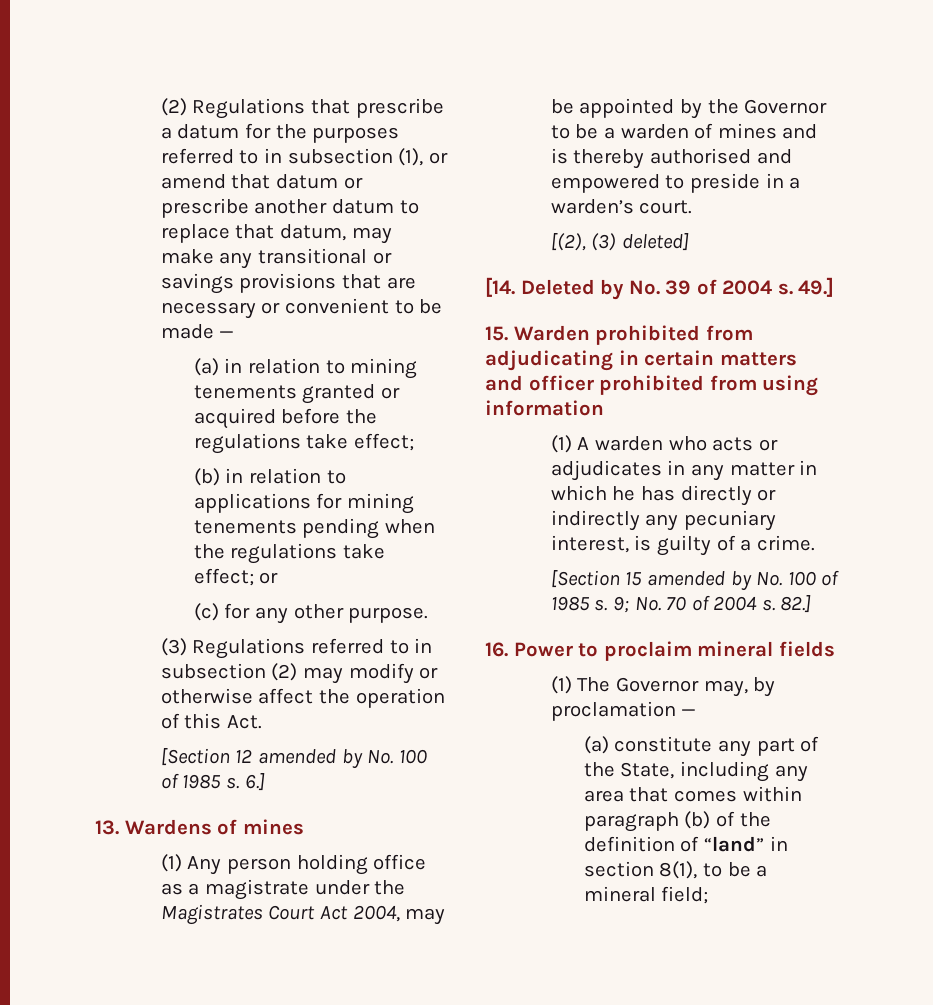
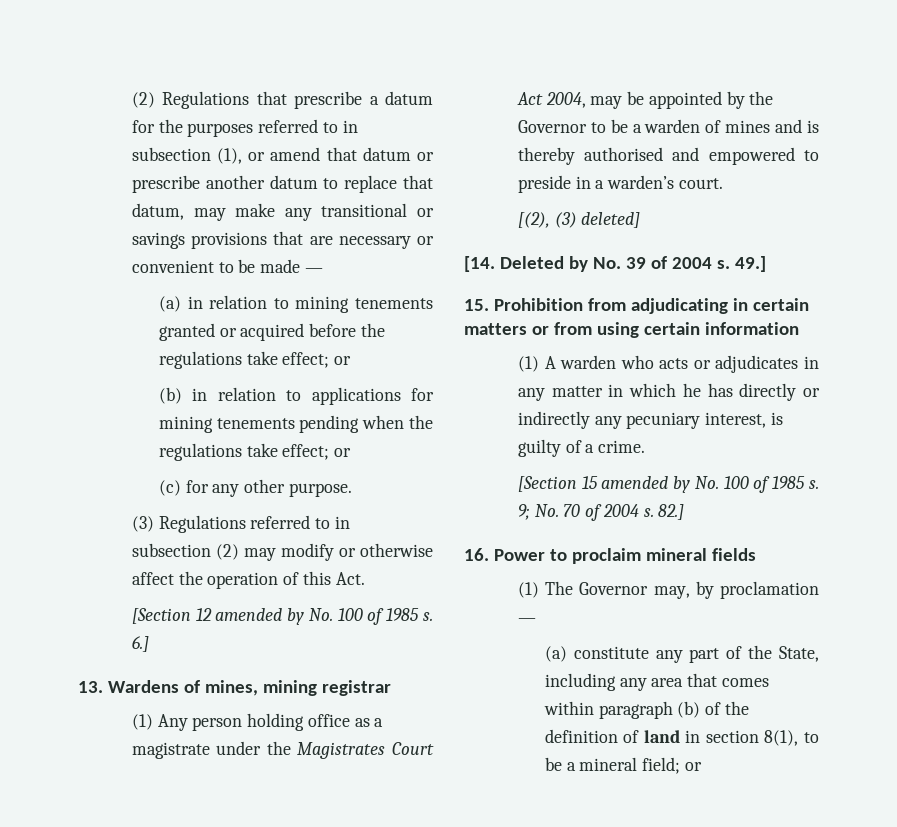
- (a) in relation to mining tenements granted or acquired before the regulations take effect;
+ (a) in relation to mining tenements granted or acquired before the regulations take effect; or
- 13. Wardens of mines
+ 13. Wardens of mines, mining registrar
- 15. Warden prohibited from adjudicating in certain matters and officer prohibited from using information
+ 15. Prohibition from adjudicating in certain matters or from using certain information
- (a) constitute any part of the State, including any area that comes within paragraph (b) of the definition of “land” in section 8(1), to be a mineral field;
+ (a) constitute any part of the State, including any area that comes within paragraph (b) of the definition of land in section 8(1), to be a mineral field; or

